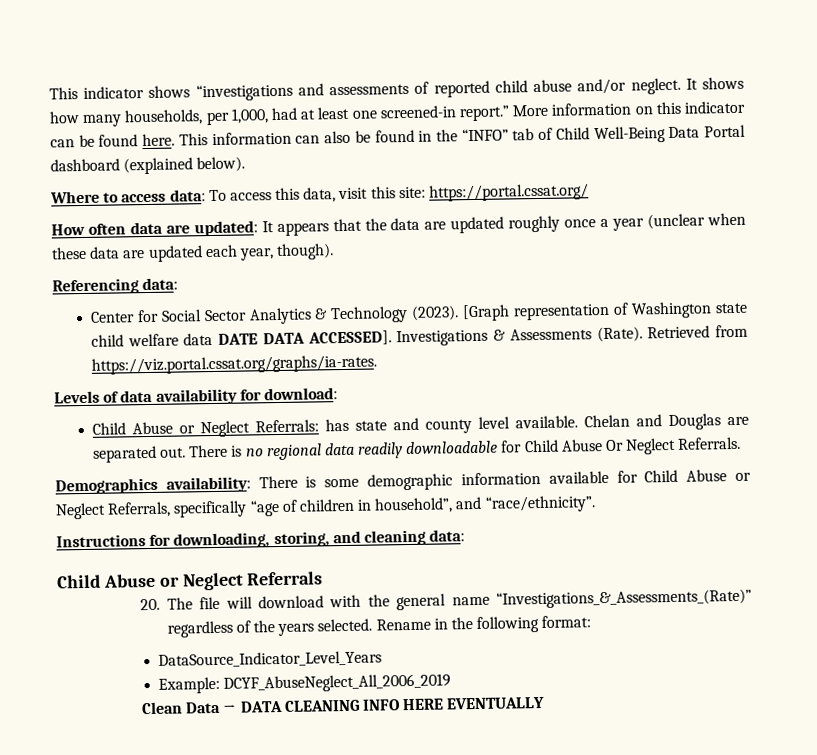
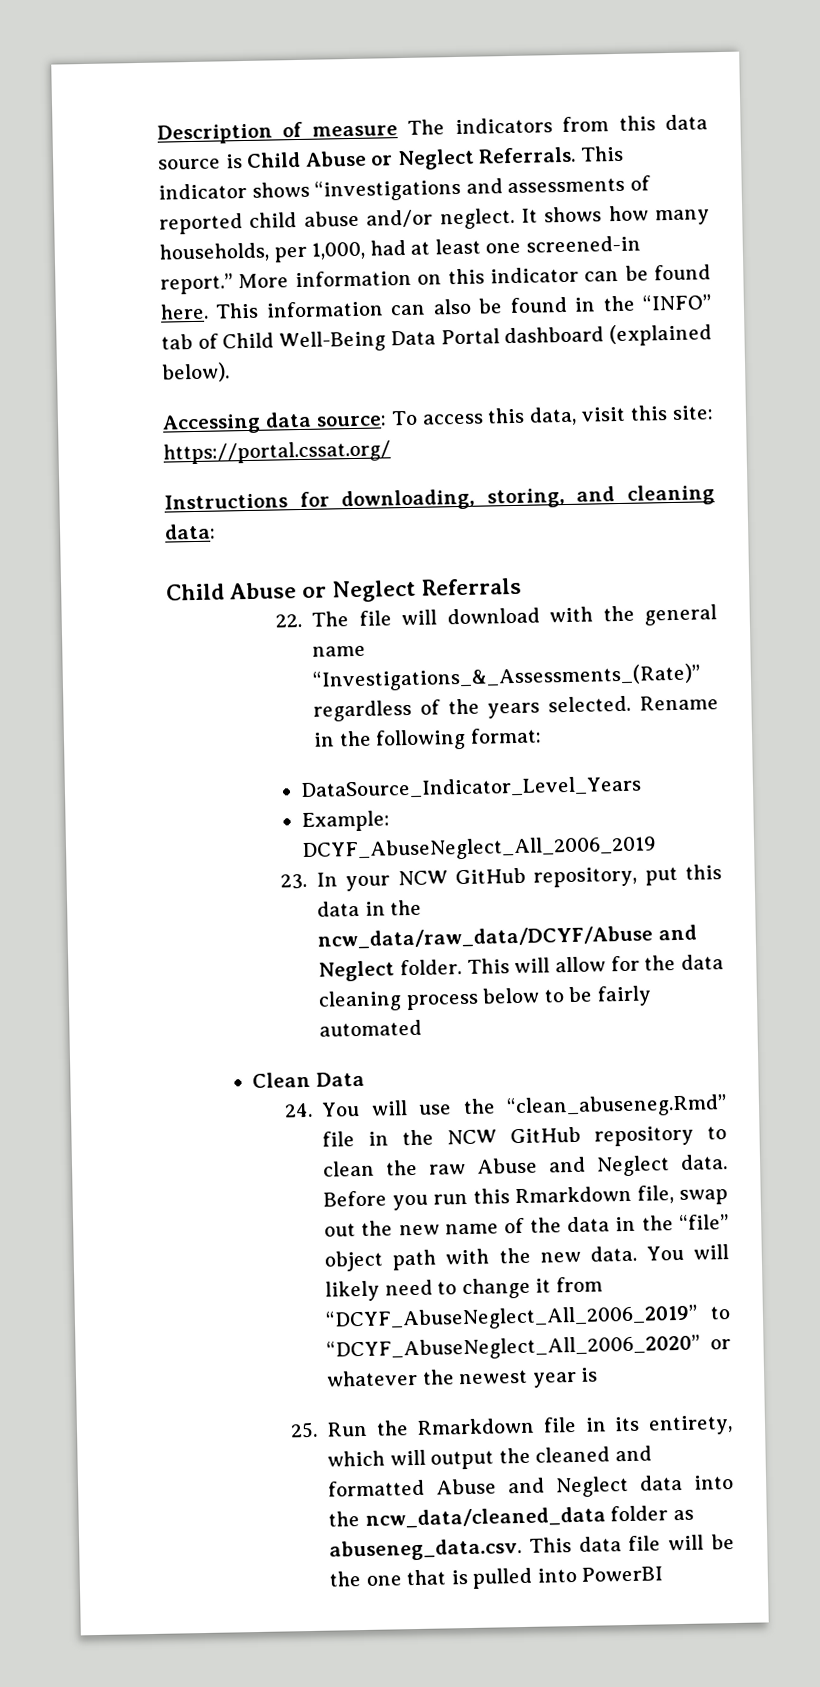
+ Description of measure The indicators from this data source is Child Abuse or Neglect Referrals.
- Where to access data: To access this data, visit this site: https://portal.cssat.org/
+ Accessing data source: To access this data, visit this site: https://portal.cssat.org/
- How often data are updated: It appears that the data are updated roughly once a year (unclear when these data are updated each year, though).
- Referencing data:
- Center for Social Sector Analytics & Technology (2023). [Graph representation of Washington state child welfare data DATE DATA ACCESSED]. Investigations & Assessments (Rate). Retrieved from https://viz.portal.cssat.org/graphs/ia-rates.
- Levels of data availability for download:
- Child Abuse or Neglect Referrals: has state and county level available. Chelan and Douglas are separated out. There is no regional data readily downloadable for Child Abuse Or Neglect Referrals.
- Demographics availability: There is some demographic information available for Child Abuse or Neglect Referrals, specifically “age of children in household”, and “race/ethnicity”.
- 20. The file will download with the general name “Investigations_&_Assessments_(Rate)” regardless of the years selected.
+ 22. The file will download with the general name “Investigations_&_Assessments_(Rate)” regardless of the years selected.
- Clean Data → DATA CLEANING INFO HERE EVENTUALLY
+ 23. In your NCW GitHub repository, put this data in the ncw_data/raw_data/DCYF/Abuse and Neglect folder. This will allow for the data cleaning process below to be fairly automated
+ Clean Data
+ 24. You will use the “clean_abuseneg.Rmd” file in the NCW GitHub repository to clean the raw Abuse and Neglect data. Before you run this Rmarkdown file, swap out the new name of the data in the “file” object path with the new data. You will likely need to change it from “DCYF_AbuseNeglect_All_2006_2019” to “DCYF_AbuseNeglect_All_2006_2020” or whatever the newest year is
+ 25. Run the Rmarkdown file in its entirety, which will output the cleaned and formatted Abuse and Neglect data into the ncw_data/cleaned_data folder as abuseneg_data.csv. This data file will be the one that is pulled into PowerBI

